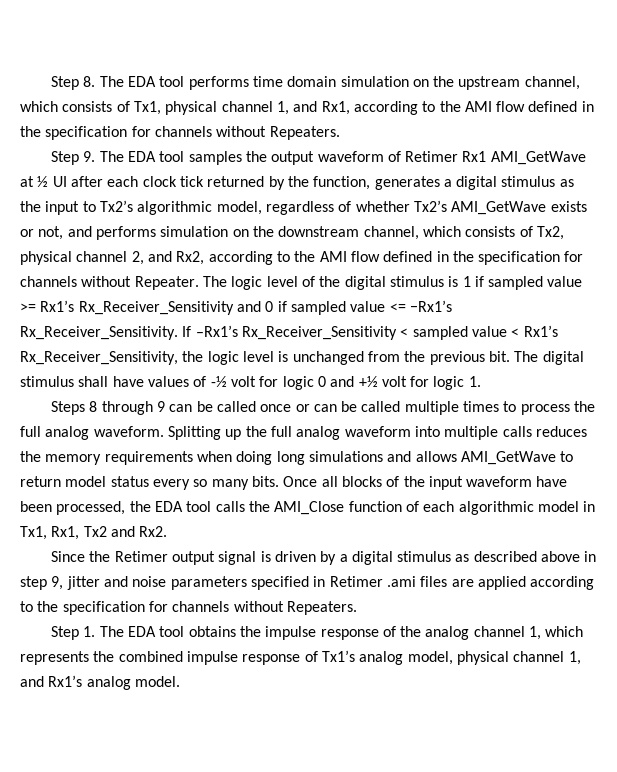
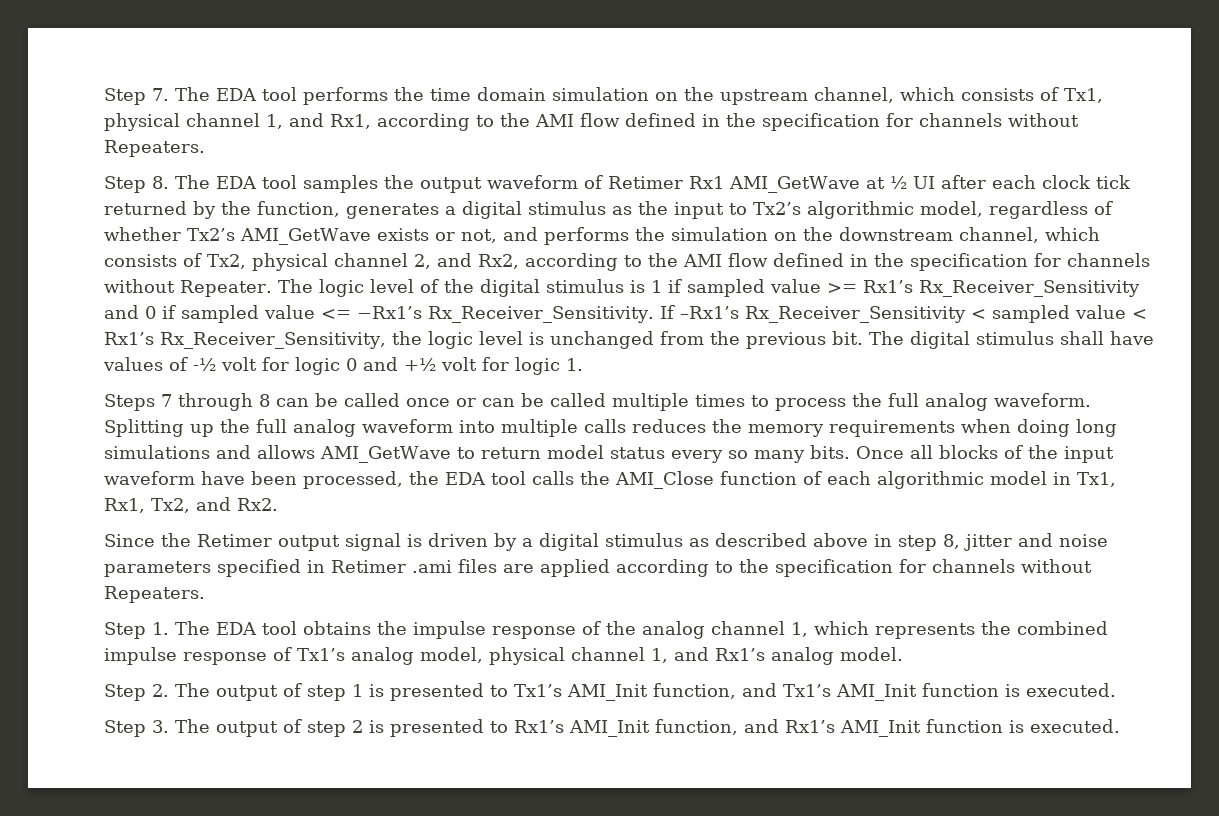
- Step 8. The EDA tool performs time domain simulation on the upstream channel, which consists of Tx1, physical channel 1, and Rx1, according to the AMI flow defined in the specification for channels without Repeaters.
+ Step 7. The EDA tool performs the time domain simulation on the upstream channel, which consists of Tx1, physical channel 1, and Rx1, according to the AMI flow defined in the specification for channels without Repeaters.
- Step 9. The EDA tool samples the output waveform of Retimer Rx1 AMI_GetWave at ½ UI after each clock tick returned by the function, generates a digital stimulus as the input to Tx2’s algorithmic model, regardless of whether Tx2’s AMI_GetWave exists or not, and performs simulation on the downstream channel, which consists of Tx2, physical channel 2, and Rx2, according to the AMI flow defined in the specification for channels without Repeater.
+ Step 8. The EDA tool samples the output waveform of Retimer Rx1 AMI_GetWave at ½ UI after each clock tick returned by the function, generates a digital stimulus as the input to Tx2’s algorithmic model, regardless of whether Tx2’s AMI_GetWave exists or not, and performs the simulation on the downstream channel, which consists of Tx2, physical channel 2, and Rx2, according to the AMI flow defined in the specification for channels without Repeater.
- Steps 8 through 9 can be called once or can be called multiple times to process the full analog waveform.
+ Steps 7 through 8 can be called once or can be called multiple times to process the full analog waveform.
- Once all blocks of the input waveform have been processed, the EDA tool calls the AMI_Close function of each algorithmic model in Tx1, Rx1, Tx2 and Rx2.
+ Once all blocks of the input waveform have been processed, the EDA tool calls the AMI_Close function of each algorithmic model in Tx1, Rx1, Tx2, and Rx2.
- Since the Retimer output signal is driven by a digital stimulus as described above in step 9, jitter and noise parameters specified in Retimer .ami files are applied according to the specification for channels without Repeaters.
+ Since the Retimer output signal is driven by a digital stimulus as described above in step 8, jitter and noise parameters specified in Retimer .ami files are applied according to the specification for channels without Repeaters.
+ Step 2. The output of step 1 is presented to Tx1’s AMI_Init function, and Tx1’s AMI_Init function is executed.
+ Step 3. The output of step 2 is presented to Rx1’s AMI_Init function, and Rx1’s AMI_Init function is executed.

